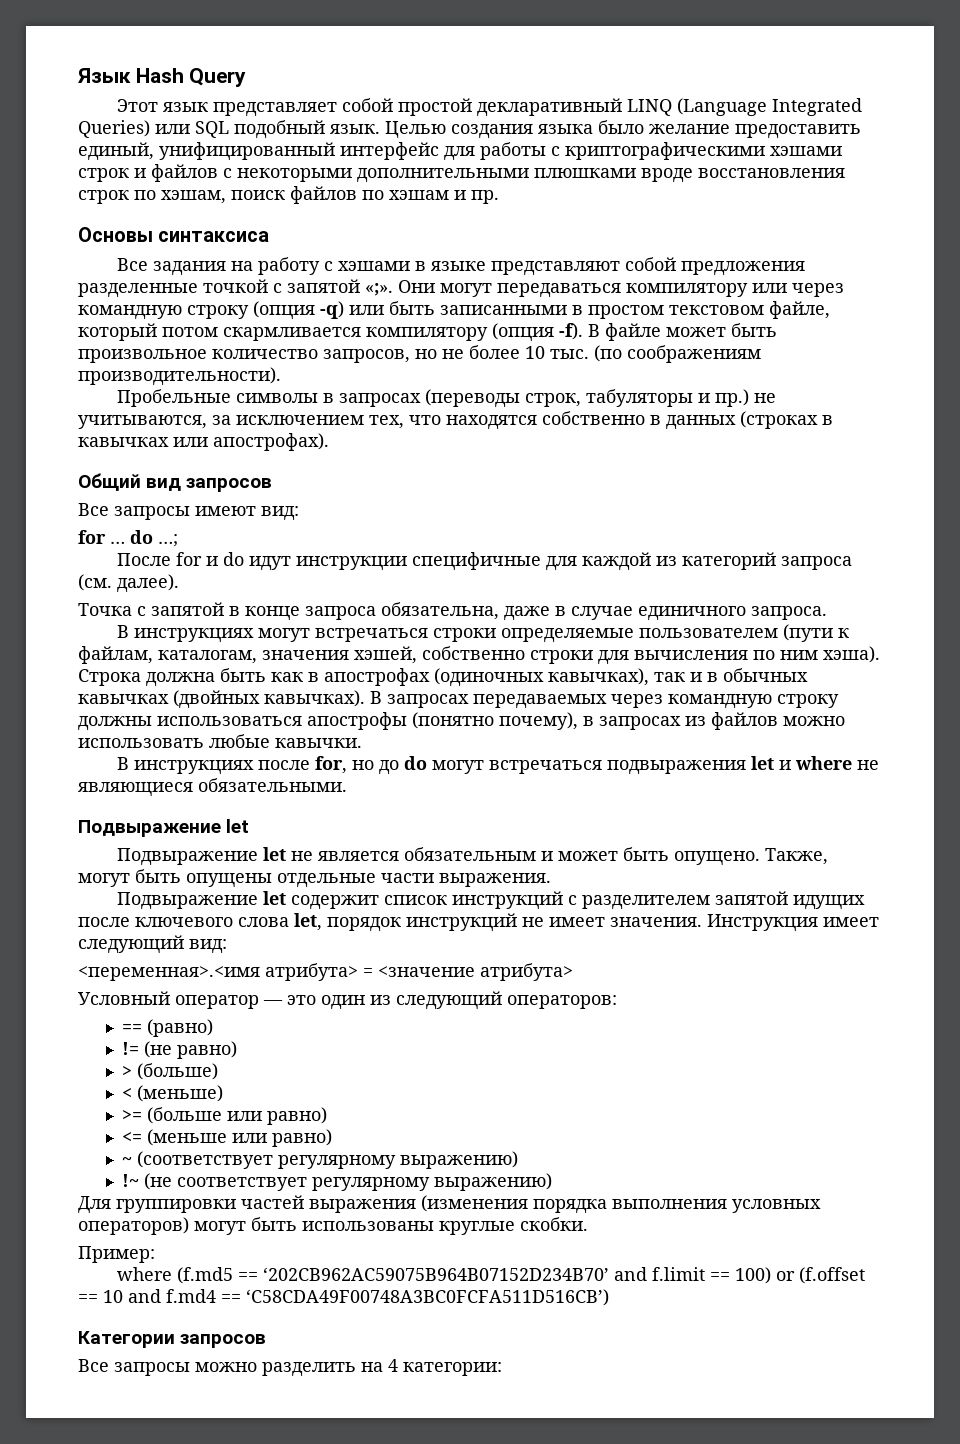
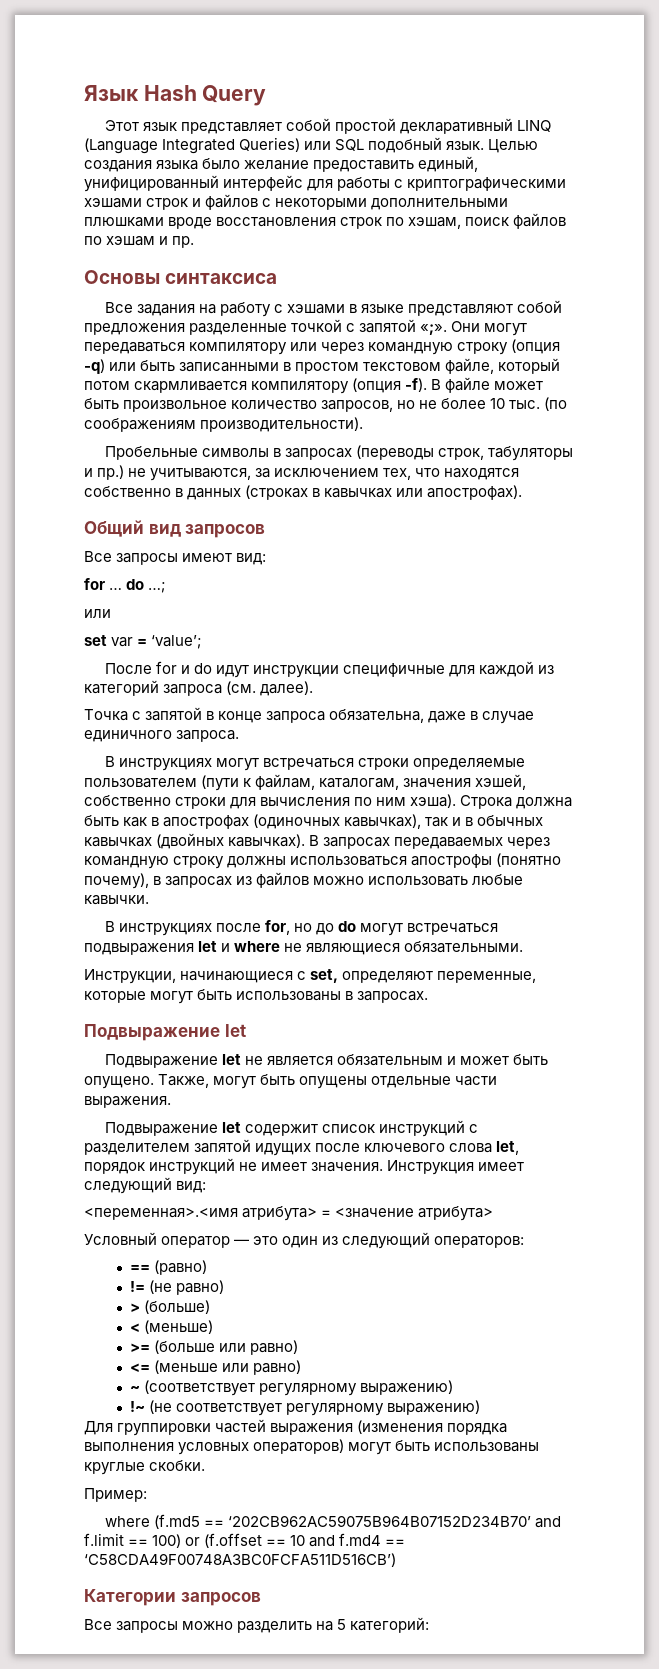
  for … do …;
+ или
+ set var = ‘value’;
+ Инструкции, начинающиеся с set, определяют переменные, которые могут быть использованы в запросах.
- Все запросы можно разделить на 4 категории:
+ Все запросы можно разделить на 5 категорий:

